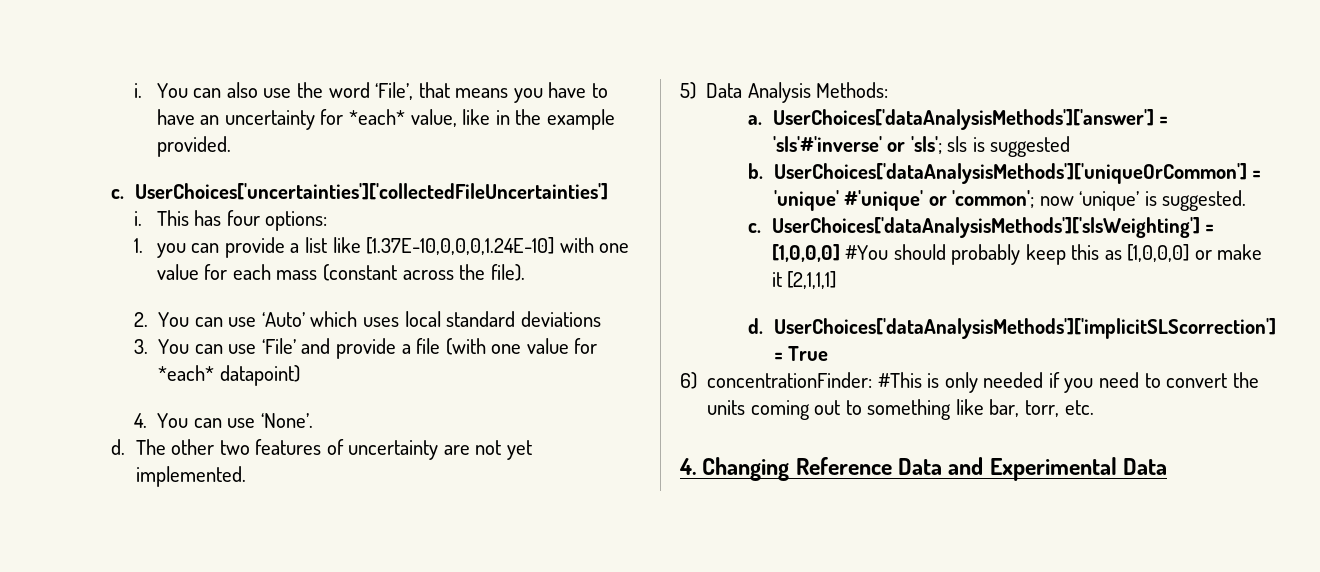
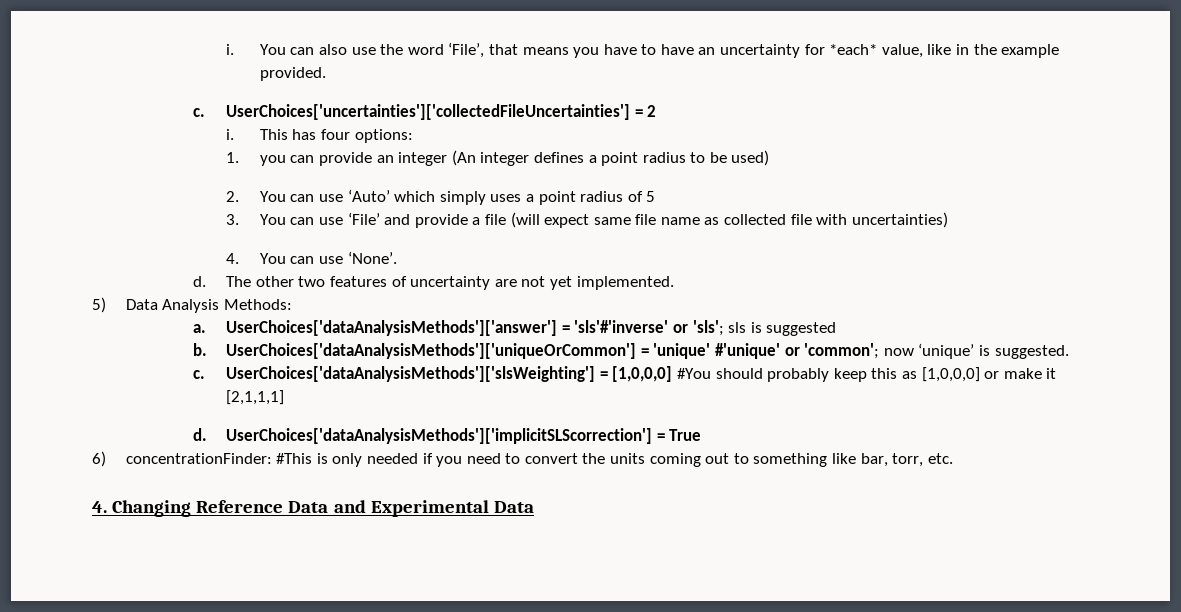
- UserChoices['uncertainties']['collectedFileUncertainties']
+ UserChoices['uncertainties']['collectedFileUncertainties'] = 2
- 1. you can provide a list like [1.37E-10,0,0,0,1.24E-10] with one value for each mass (constant across the file).
+ 1. you can provide an integer (An integer defines a point radius to be used)
- 2. You can use ‘Auto’ which uses local standard deviations
+ 2. You can use ‘Auto’ which simply uses a point radius of 5
- 3. You can use ‘File’ and provide a file (with one value for *each* datapoint)
+ 3. You can use ‘File’ and provide a file (will expect same file name as collected file with uncertainties)

